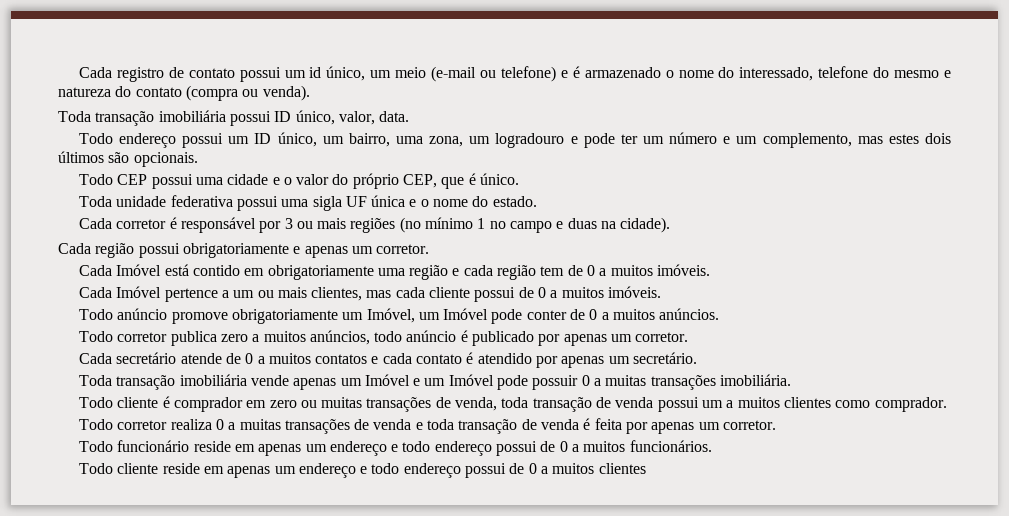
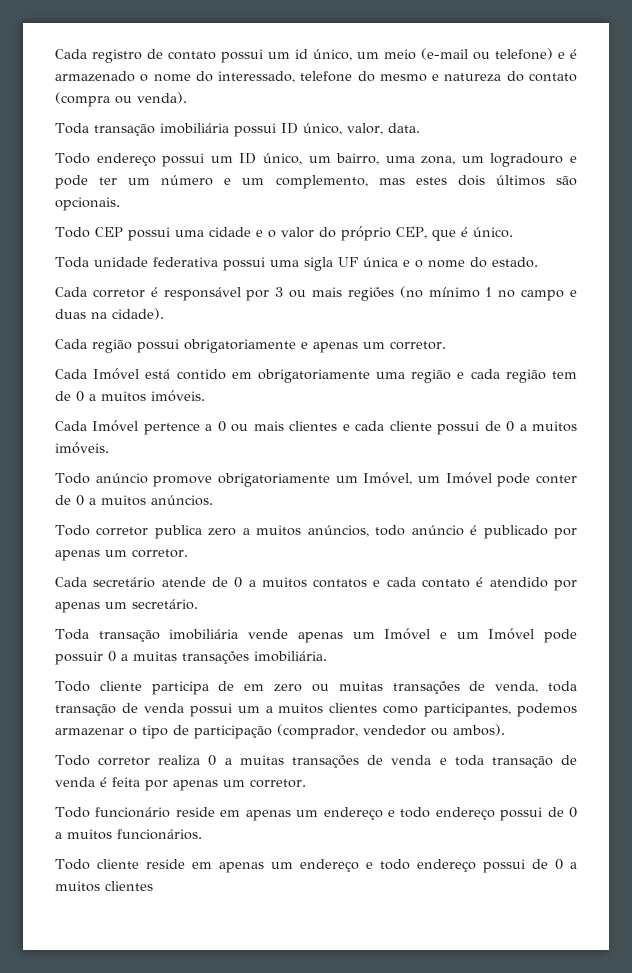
- Cada Imóvel pertence a um ou mais clientes, mas cada cliente possui de 0 a muitos imóveis.
+ Cada Imóvel pertence a 0 ou mais clientes e cada cliente possui de 0 a muitos imóveis.
- Todo cliente é comprador em zero ou muitas transações de venda, toda transação de venda possui um a muitos clientes como comprador.
+ Todo cliente participa de em zero ou muitas transações de venda, toda transação de venda possui um a muitos clientes como participantes, podemos armazenar o tipo de participação (comprador, vendedor ou ambos).

